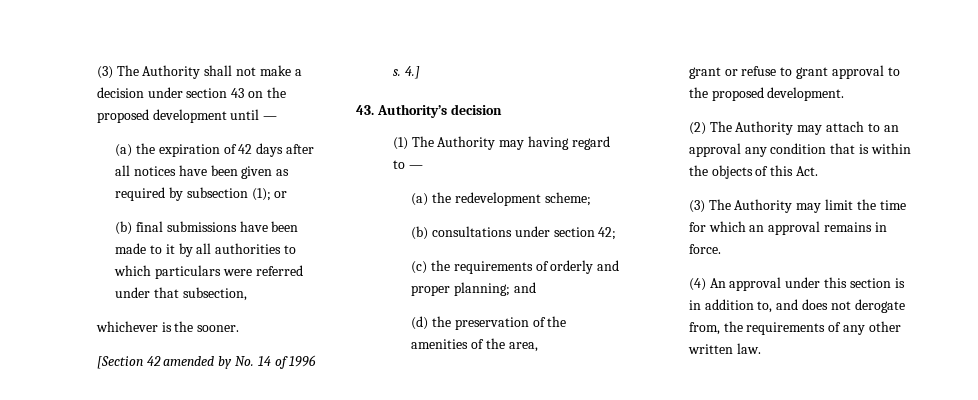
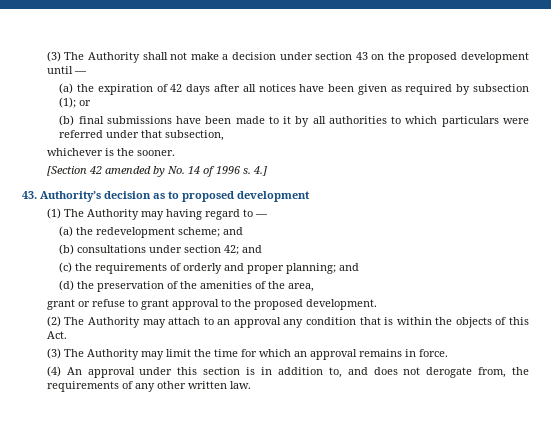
- 43. Authority’s decision
+ 43. Authority’s decision as to proposed development
- (a) the redevelopment scheme;
+ (a) the redevelopment scheme; and
- (b) consultations under section 42;
+ (b) consultations under section 42; and

